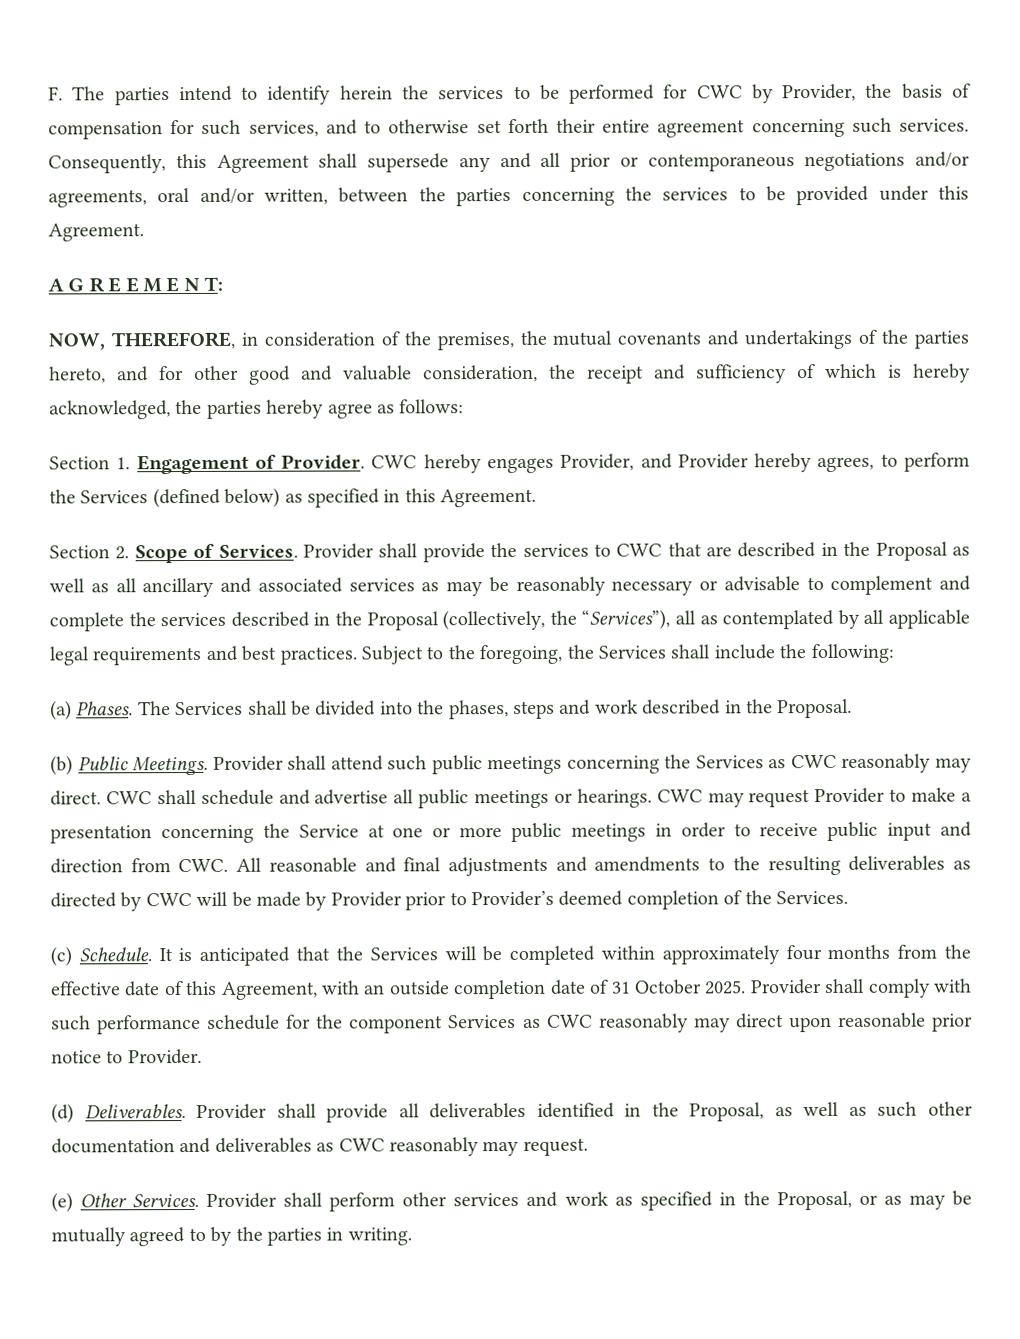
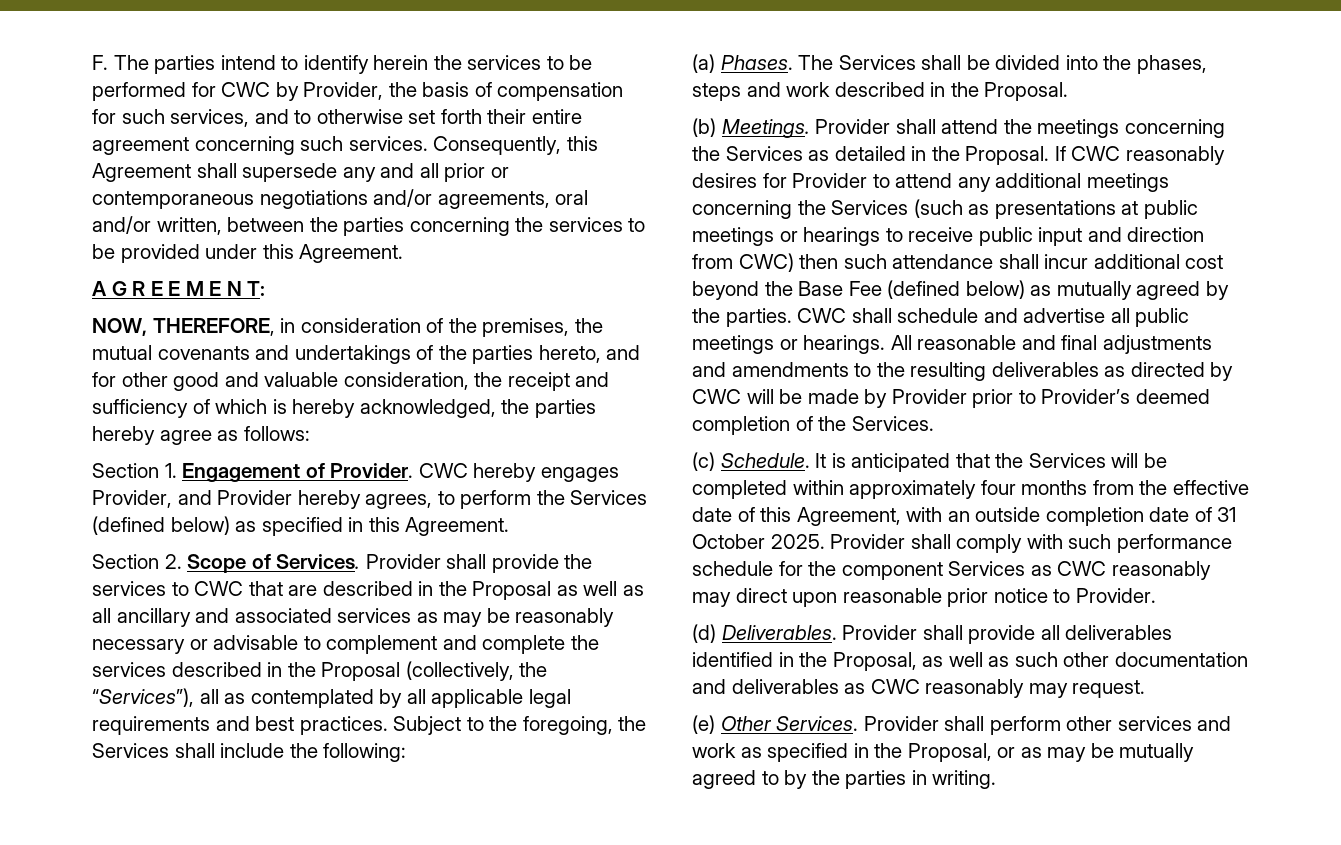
- (b) Public Meetings.
+ (b) Meetings.
- Provider shall attend such public meetings concerning the Services as CWC reasonably may direct.
+ Provider shall attend the meetings concerning the Services as detailed in the Proposal. If CWC reasonably desires for Provider to attend any additional meetings concerning the Services (such as presentations at public meetings or hearings to receive public input and direction from CWC) then such attendance shall incur additional cost beyond the Base Fee (defined below) as mutually agreed by the parties.
- CWC may request Provider to make a presentation concerning the Service at one or more public meetings in order to receive public input and direction from CWC. All reasonable and final adjustments and amendments to the resulting deliverables as directed by CWC will be made by Provider prior to Provider’s deemed completion of the Services.
+ All reasonable and final adjustments and amendments to the resulting deliverables as directed by CWC will be made by Provider prior to Provider’s deemed completion of the Services.

